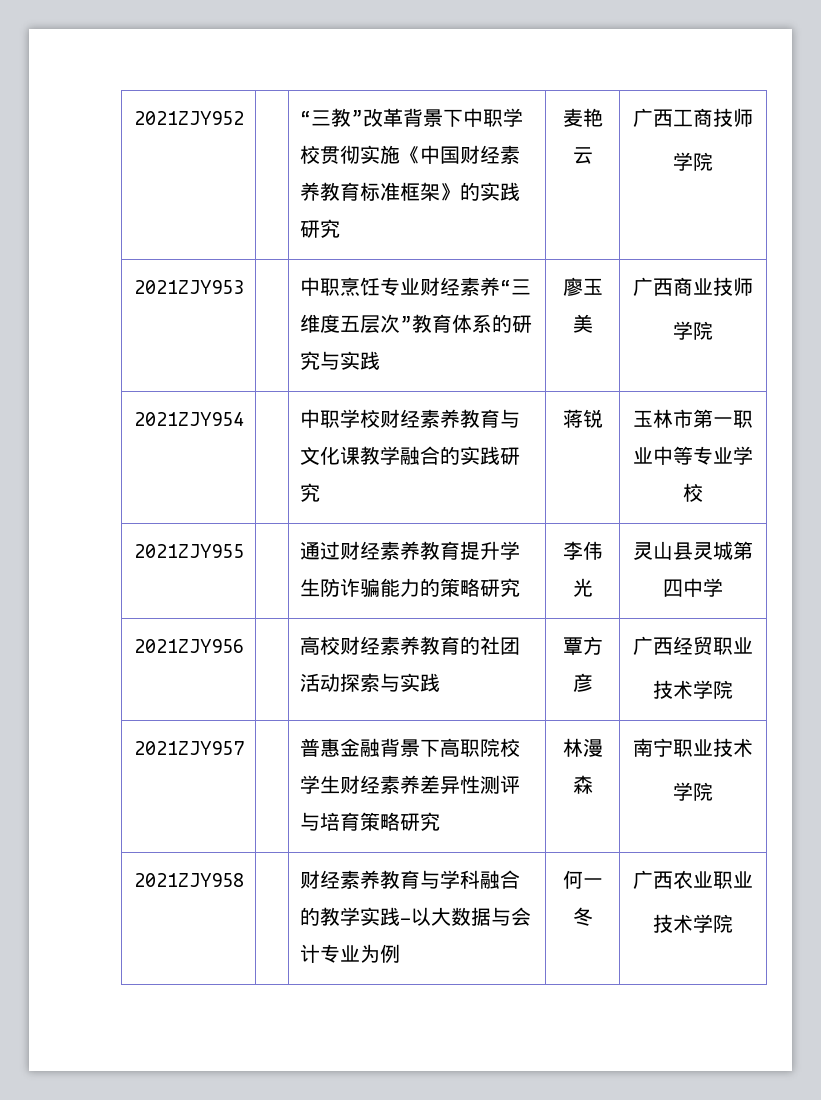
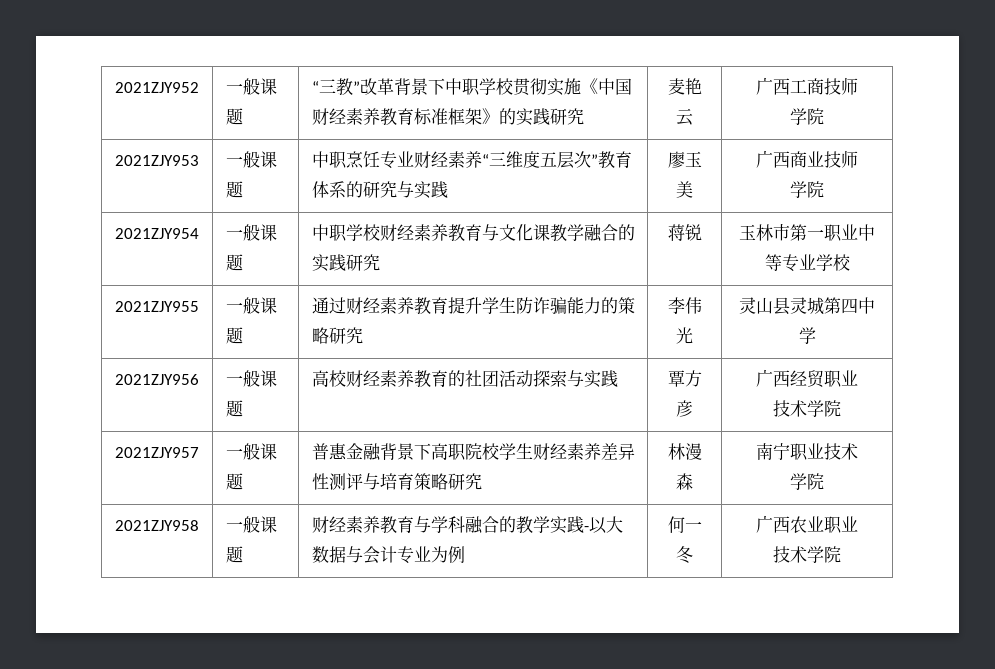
- 2021ZJY952 | | “三教”改革背景下中职学校贯彻实施《中国财经素养教育标准框架》的实践研究 | 麦艳云 | 广西工商技师
+ 2021ZJY952 | 一般课题 | “三教”改革背景下中职学校贯彻实施《中国财经素养教育标准框架》的实践研究 | 麦艳云 | 广西工商技师
- 2021ZJY953 | | 中职烹饪专业财经素养“三维度五层次”教育体系的研究与实践 | 廖玉美 | 广西商业技师
+ 2021ZJY953 | 一般课题 | 中职烹饪专业财经素养“三维度五层次”教育体系的研究与实践 | 廖玉美 | 广西商业技师
- 2021ZJY954 | | 中职学校财经素养教育与文化课教学融合的实践研究 | 蒋锐 | 玉林市第一职业中等专业学校
+ 2021ZJY954 | 一般课题 | 中职学校财经素养教育与文化课教学融合的实践研究 | 蒋锐 | 玉林市第一职业中等专业学校
- 2021ZJY955 | | 通过财经素养教育提升学生防诈骗能力的策略研究 | 李伟光 | 灵山县灵城第四中学
+ 2021ZJY955 | 一般课题 | 通过财经素养教育提升学生防诈骗能力的策略研究 | 李伟光 | 灵山县灵城第四中学
- 2021ZJY956 | | 高校财经素养教育的社团活动探索与实践 | 覃方彦 | 广西经贸职业
+ 2021ZJY956 | 一般课题 | 高校财经素养教育的社团活动探索与实践 | 覃方彦 | 广西经贸职业
- 2021ZJY957 | | 普惠金融背景下高职院校学生财经素养差异性测评与培育策略研究 | 林漫森 | 南宁职业技术
+ 2021ZJY957 | 一般课题 | 普惠金融背景下高职院校学生财经素养差异性测评与培育策略研究 | 林漫森 | 南宁职业技术
- 2021ZJY958 | | 财经素养教育与学科融合的教学实践-以大数据与会计专业为例 | 何一冬 | 广西农业职业
+ 2021ZJY958 | 一般课题 | 财经素养教育与学科融合的教学实践-以大数据与会计专业为例 | 何一冬 | 广西农业职业

